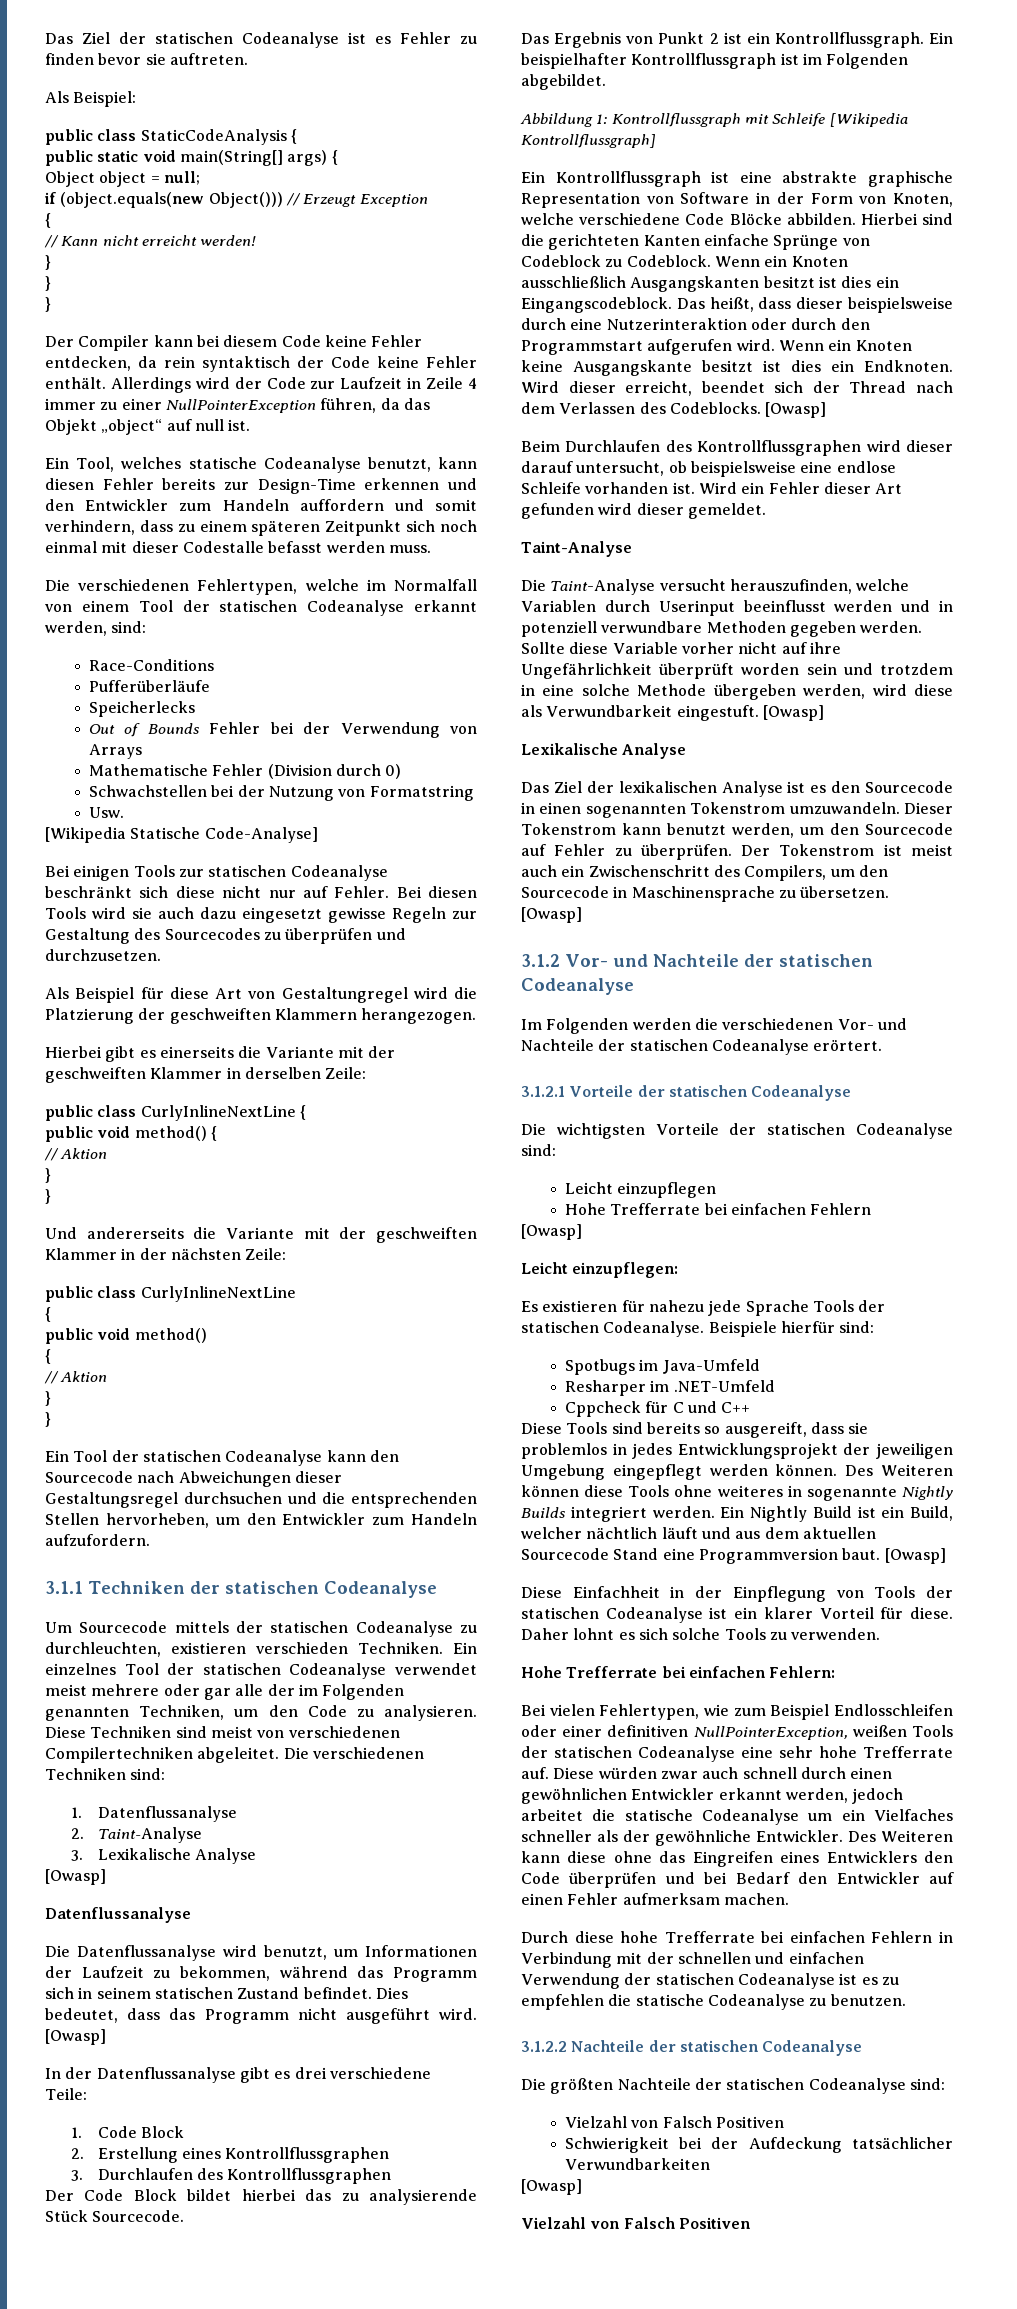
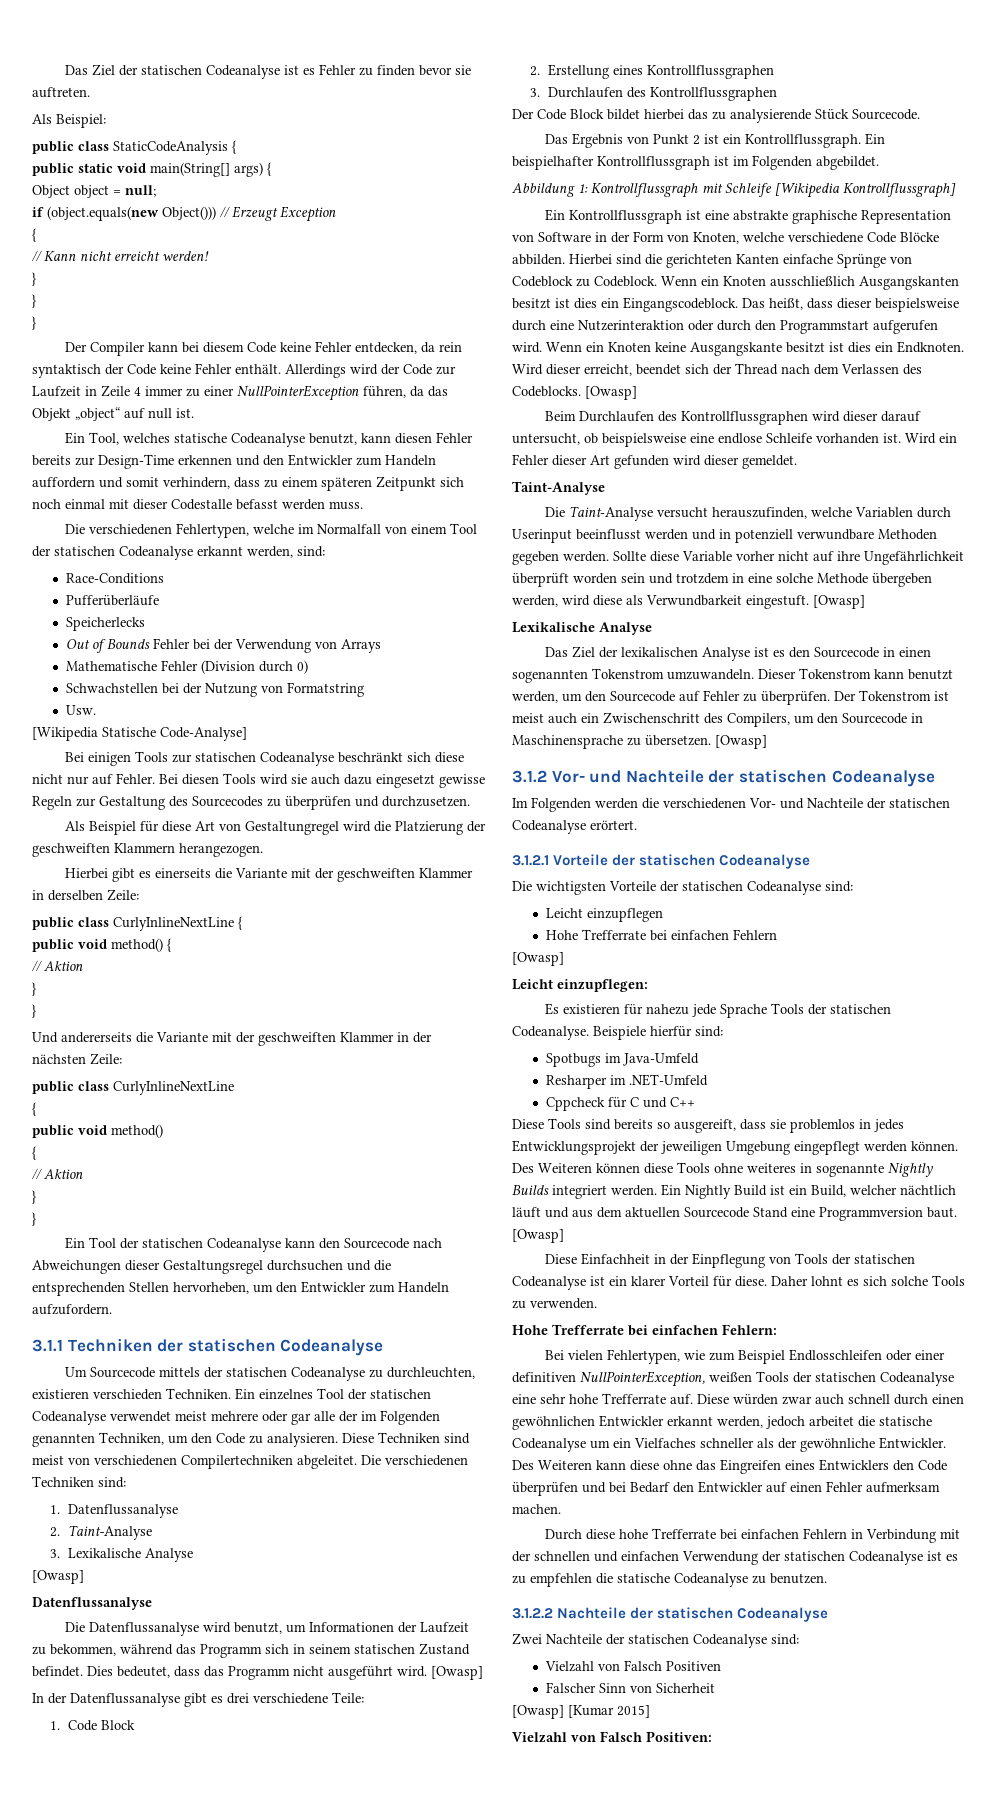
- Die größten Nachteile der statischen Codeanalyse sind:
+ Zwei Nachteile der statischen Codeanalyse sind:
- Schwierigkeit bei der Aufdeckung tatsächlicher Verwundbarkeiten
- [Owasp]
- Vielzahl von Falsch Positiven
+ Falscher Sinn von Sicherheit
+ [Owasp] [Kumar 2015]
+ Vielzahl von Falsch Positiven:

